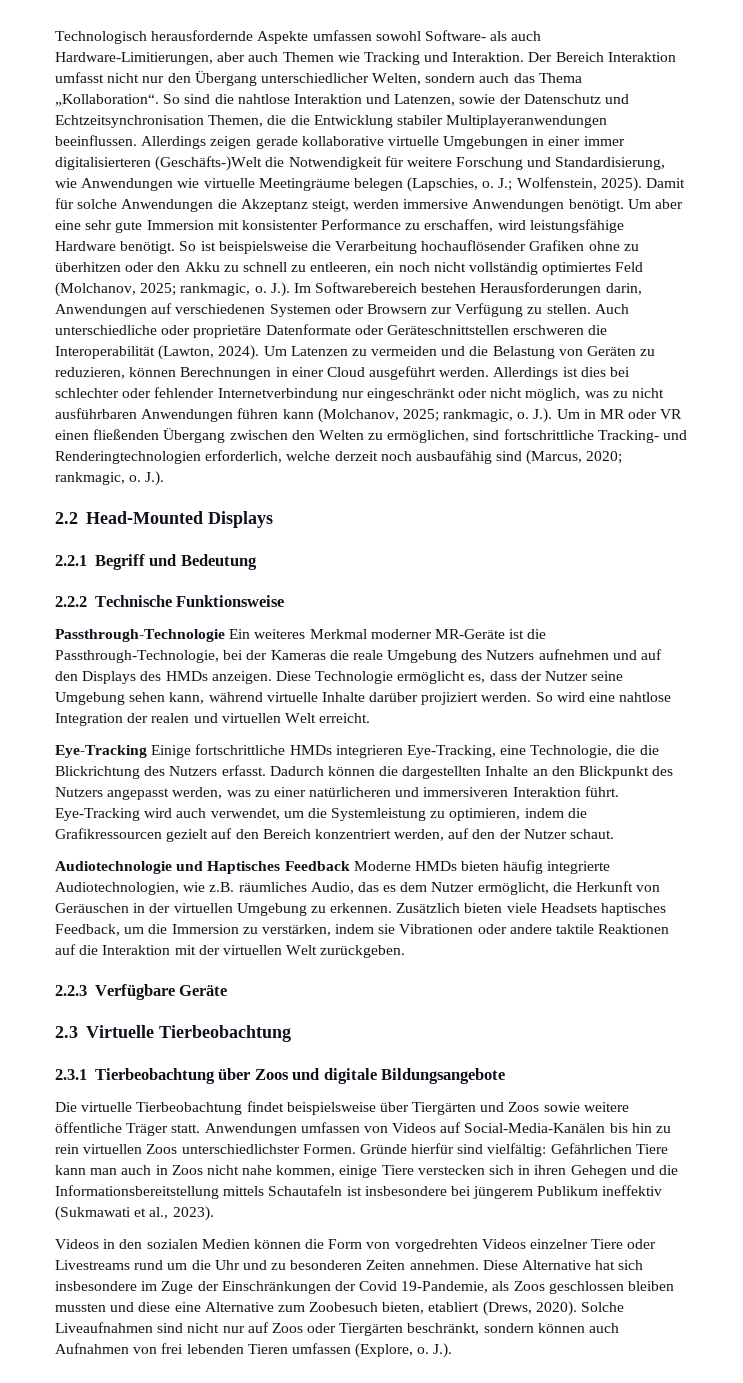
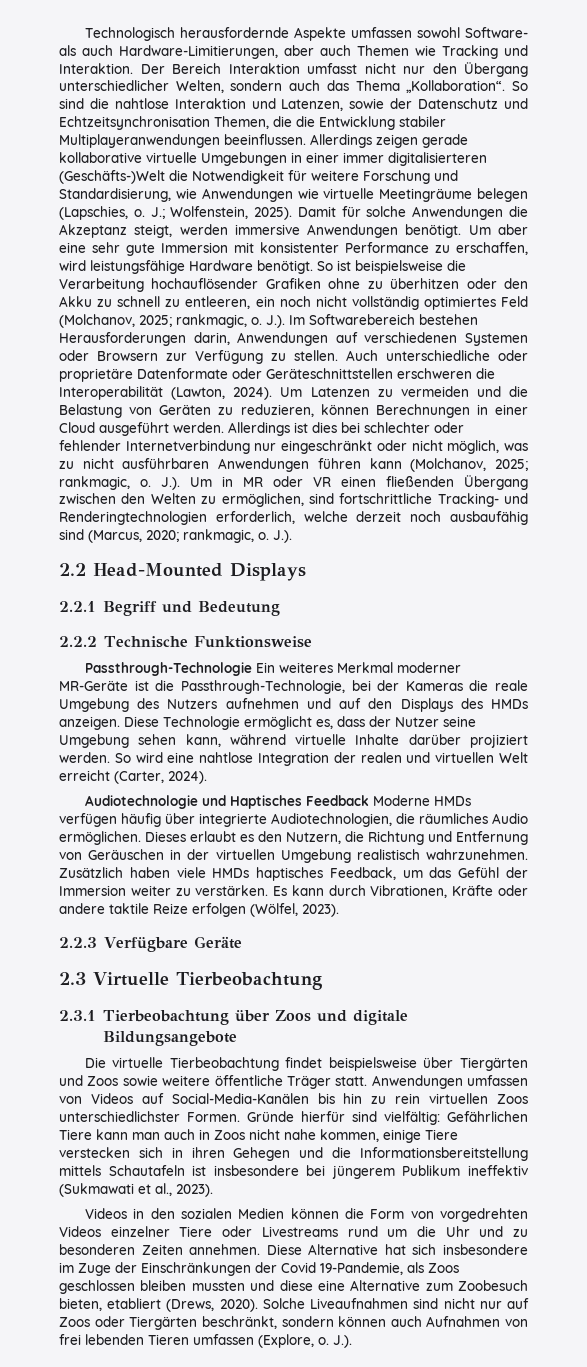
- So wird eine nahtlose Integration der realen und virtuellen Welt erreicht.
- Eye-Tracking Einige fortschrittliche HMDs integrieren Eye-Tracking, eine Technologie, die die Blickrichtung des Nutzers erfasst. Dadurch können die dargestellten Inhalte an den Blickpunkt des Nutzers angepasst werden, was zu einer natürlicheren und immersiveren Interaktion führt. Eye-Tracking wird auch verwendet, um die Systemleistung zu optimieren, indem die Grafikressourcen gezielt auf den Bereich konzentriert werden, auf den der Nutzer schaut.
+ So wird eine nahtlose Integration der realen und virtuellen Welt erreicht (Carter, 2024).
- Audiotechnologie und Haptisches Feedback Moderne HMDs bieten häufig integrierte Audiotechnologien, wie z.B. räumliches Audio, das es dem Nutzer ermöglicht, die Herkunft von Geräuschen in der virtuellen Umgebung zu erkennen. Zusätzlich bieten viele Headsets haptisches Feedback, um die Immersion zu verstärken, indem sie Vibrationen oder andere taktile Reaktionen auf die Interaktion mit der virtuellen Welt zurückgeben.
+ Audiotechnologie und Haptisches Feedback Moderne HMDs verfügen häufig über integrierte Audiotechnologien, die räumliches Audio ermöglichen. Dieses erlaubt es den Nutzern, die Richtung und Entfernung von Geräuschen in der virtuellen Umgebung realistisch wahrzunehmen. Zusätzlich haben viele HMDs haptisches Feedback, um das Gefühl der Immersion weiter zu verstärken. Es kann durch Vibrationen, Kräfte oder andere taktile Reize erfolgen (Wölfel, 2023).

